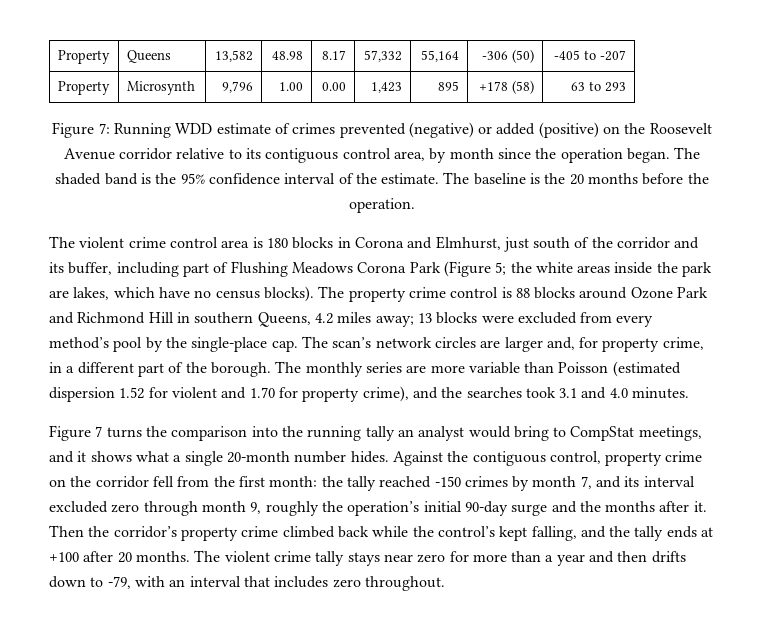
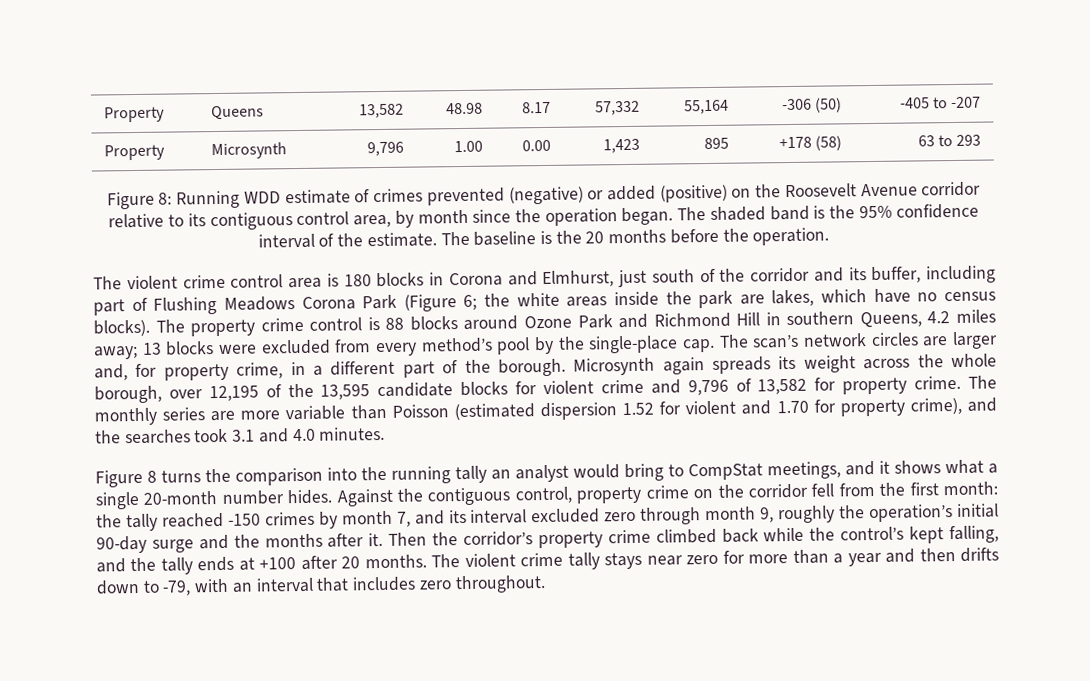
- Figure 7: Running WDD estimate of crimes prevented (negative) or added (positive) on the Roosevelt Avenue corridor relative to its contiguous control area, by month since the operation began.
+ Figure 8: Running WDD estimate of crimes prevented (negative) or added (positive) on the Roosevelt Avenue corridor relative to its contiguous control area, by month since the operation began.
- The violent crime control area is 180 blocks in Corona and Elmhurst, just south of the corridor and its buffer, including part of Flushing Meadows Corona Park (Figure 5; the white areas inside the park are lakes, which have no census blocks).
+ The violent crime control area is 180 blocks in Corona and Elmhurst, just south of the corridor and its buffer, including part of Flushing Meadows Corona Park (Figure 6; the white areas inside the park are lakes, which have no census blocks).
+ Microsynth again spreads its weight across the whole borough, over 12,195 of the 13,595 candidate blocks for violent crime and 9,796 of 13,582 for property crime.
- Figure 7 turns the comparison into the running tally an analyst would bring to CompStat meetings, and it shows what a single 20-month number hides.
+ Figure 8 turns the comparison into the running tally an analyst would bring to CompStat meetings, and it shows what a single 20-month number hides.

